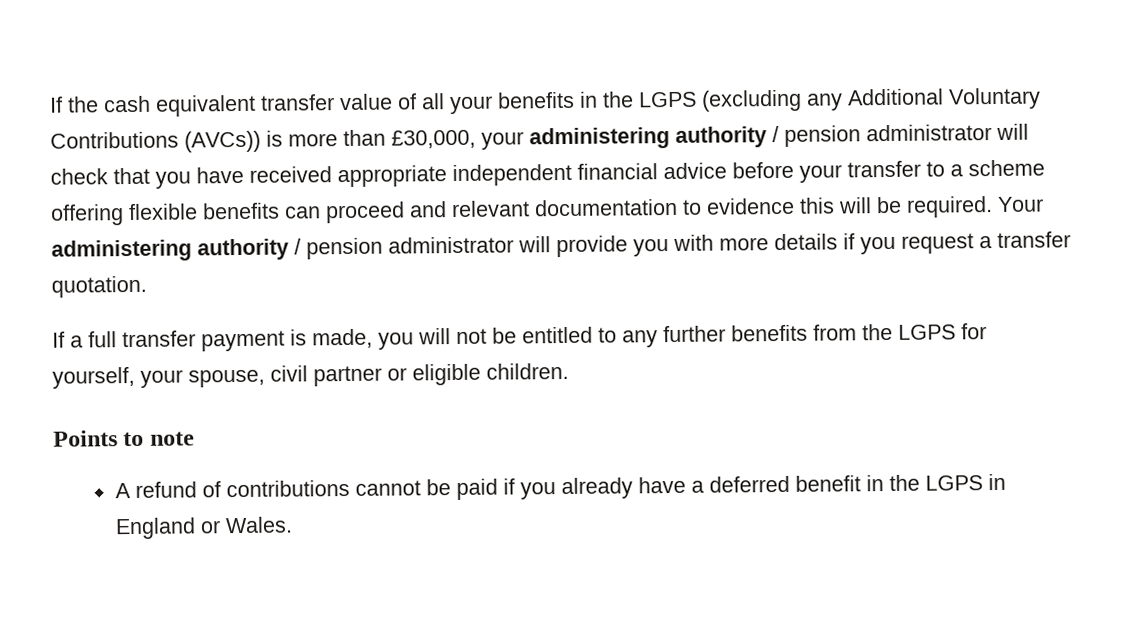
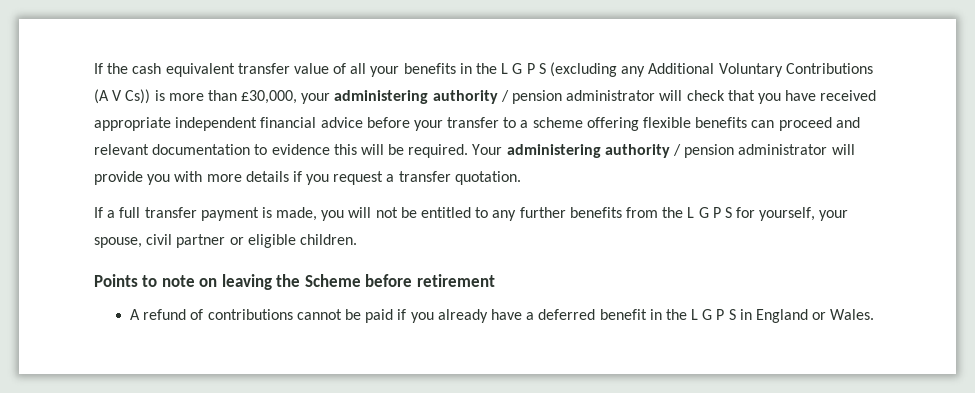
- If the cash equivalent transfer value of all your benefits in the LGPS (excluding any Additional Voluntary Contributions (AVCs)) is more than £30,000, your administering authority / pension administrator will check that you have received appropriate independent financial advice before your transfer to a scheme offering flexible benefits can proceed and relevant documentation to evidence this will be required.
+ If the cash equivalent transfer value of all your benefits in the L G P S (excluding any Additional Voluntary Contributions (A V Cs)) is more than £30,000, your administering authority / pension administrator will check that you have received appropriate independent financial advice before your transfer to a scheme offering flexible benefits can proceed and relevant documentation to evidence this will be required.
- If a full transfer payment is made, you will not be entitled to any further benefits from the LGPS for yourself, your spouse, civil partner or eligible children.
+ If a full transfer payment is made, you will not be entitled to any further benefits from the L G P S for yourself, your spouse, civil partner or eligible children.
- Points to note
+ Points to note on leaving the Scheme before retirement
- A refund of contributions cannot be paid if you already have a deferred benefit in the LGPS in England or Wales.
+ A refund of contributions cannot be paid if you already have a deferred benefit in the L G P S in England or Wales.

